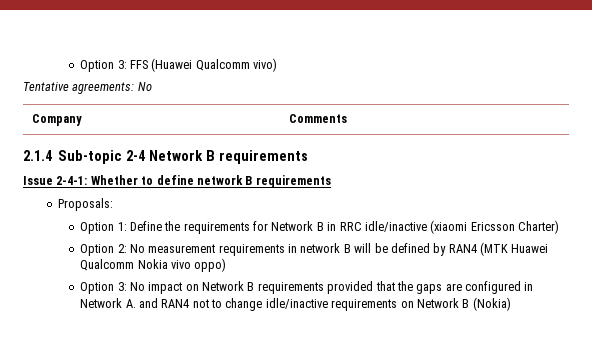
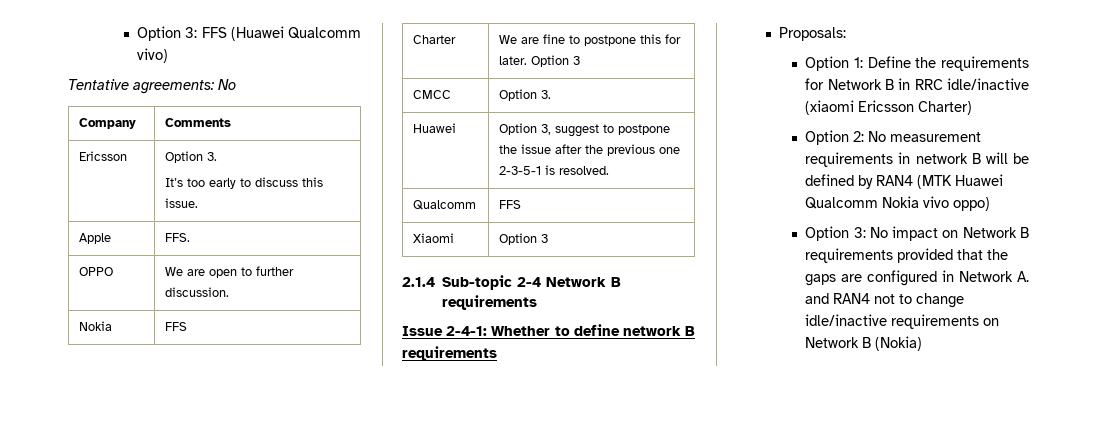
+ Ericsson | Option 3.
+ It’s too early to discuss this issue.
+ Apple | FFS.
+ OPPO | We are open to further discussion.
+ Nokia | FFS
+ Charter | We are fine to postpone this for later. Option 3
+ CMCC | Option 3.
+ Huawei | Option 3, suggest to postpone the issue after the previous one 2-3-5-1 is resolved.
+ Qualcomm | FFS
+ Xiaomi | Option 3

